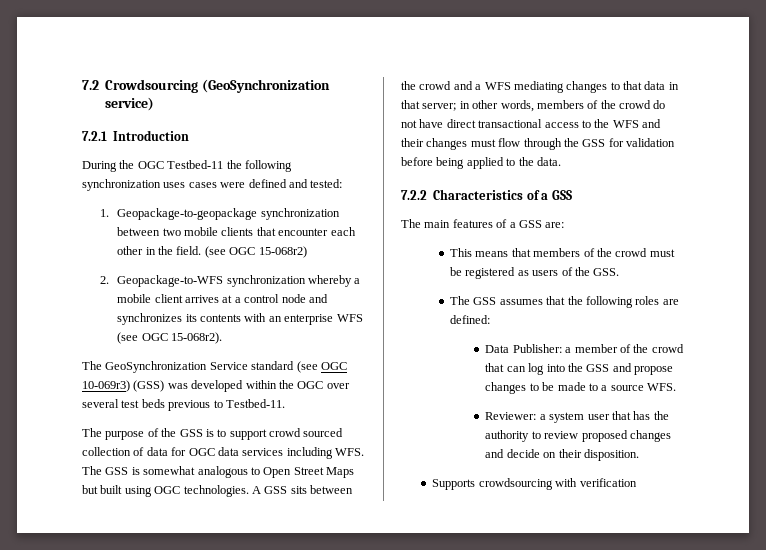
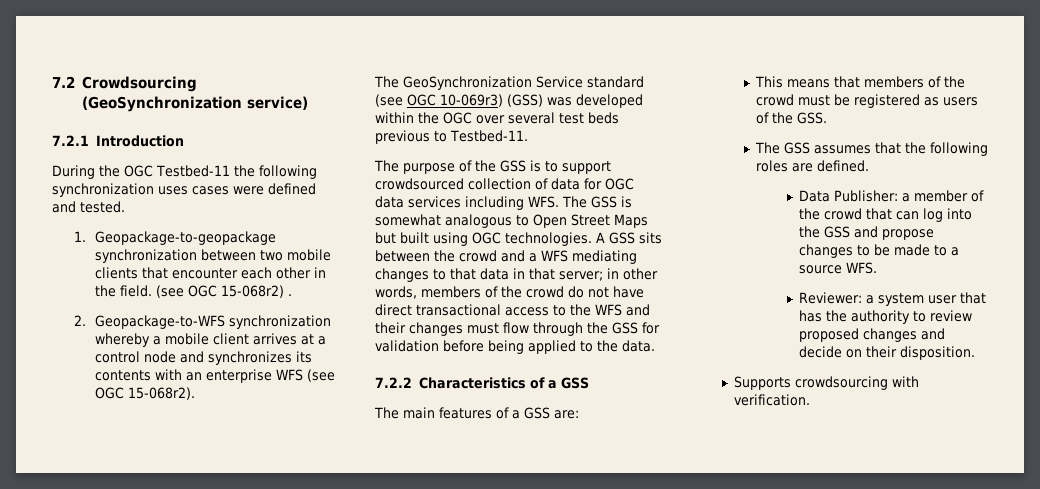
- During the OGC Testbed-11 the following synchronization uses cases were defined and tested:
+ During the OGC Testbed-11 the following synchronization uses cases were defined and tested.
- (see OGC 15-068r2)
+ (see OGC 15-068r2) .
- The purpose of the GSS is to support crowd sourced collection of data for OGC data services including WFS. The GSS is somewhat analogous to Open Street Maps but built using OGC technologies.
+ The purpose of the GSS is to support crowdsourced collection of data for OGC data services including WFS. The GSS is somewhat analogous to Open Street Maps but built using OGC technologies.
- The GSS assumes that the following roles are defined:
+ The GSS assumes that the following roles are defined.
- Supports crowdsourcing with verification
+ Supports crowdsourcing with verification.

